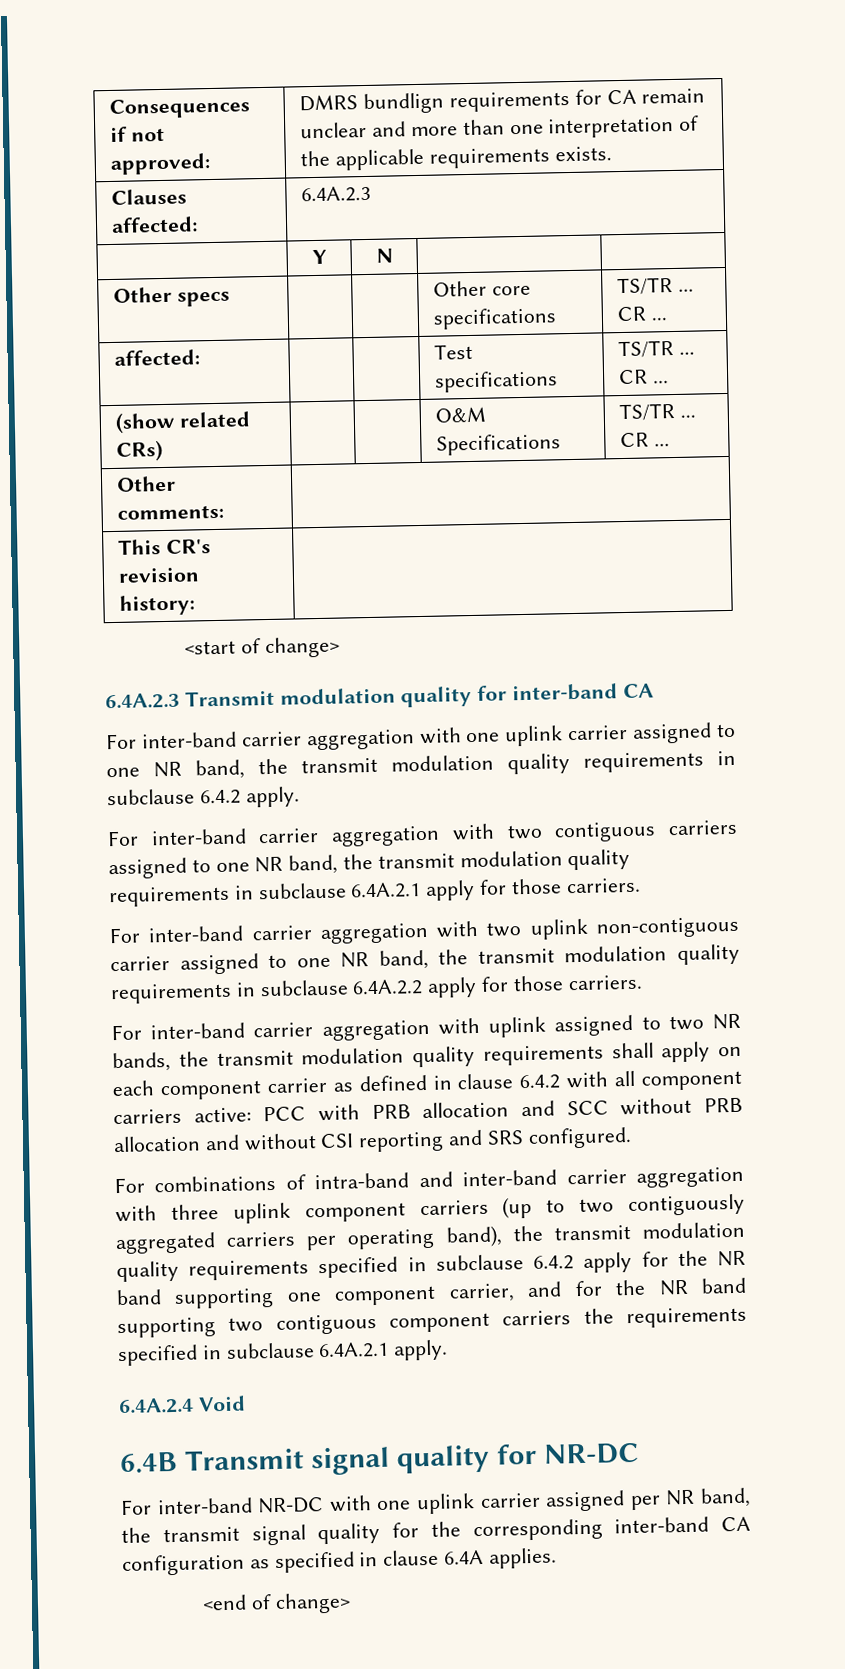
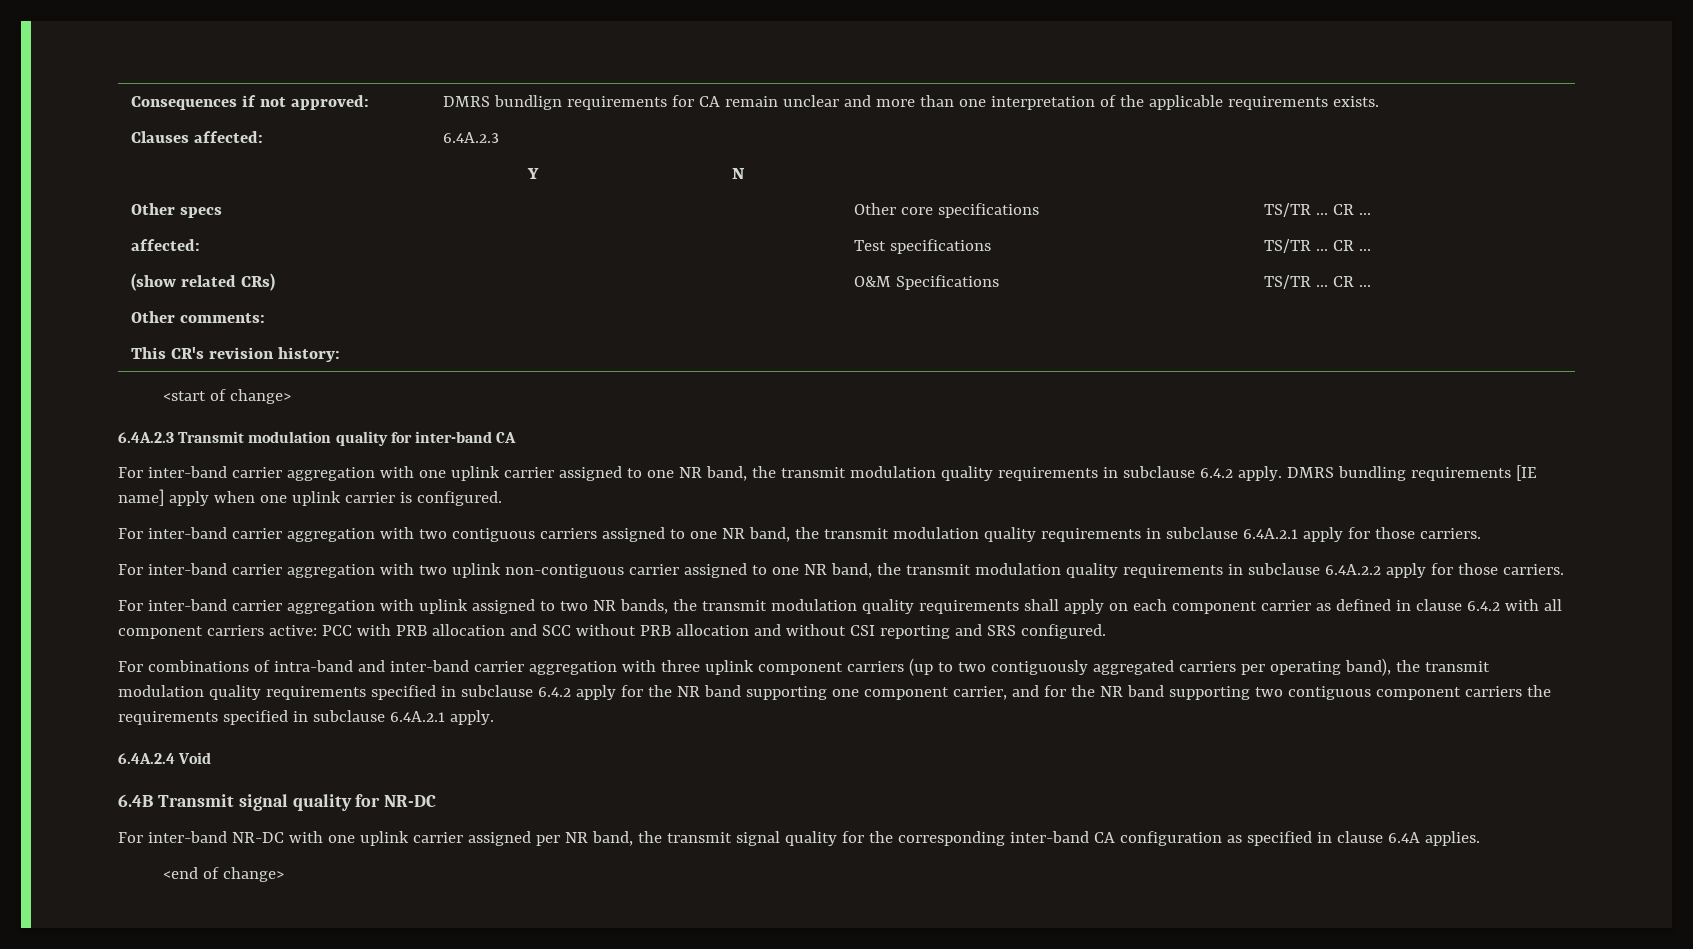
+ DMRS bundling requirements [IE name] apply when one uplink carrier is configured.

